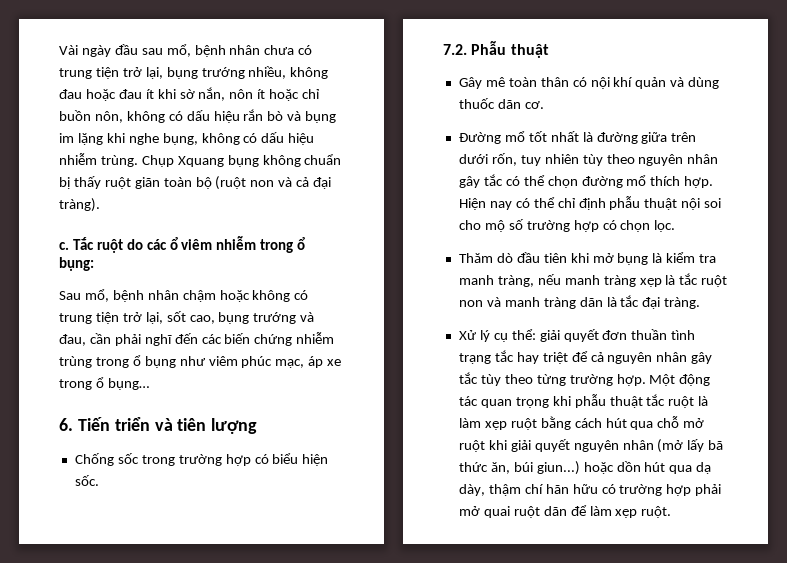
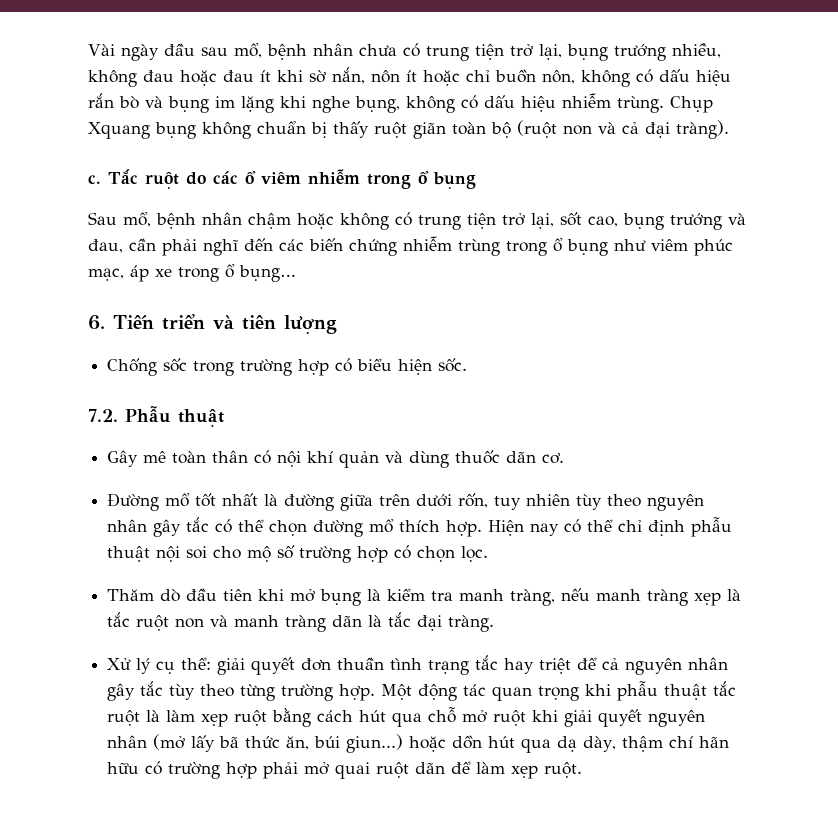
- Tắc ruột do các ổ viêm nhiễm trong ổ bụng:
+ Tắc ruột do các ổ viêm nhiễm trong ổ bụng

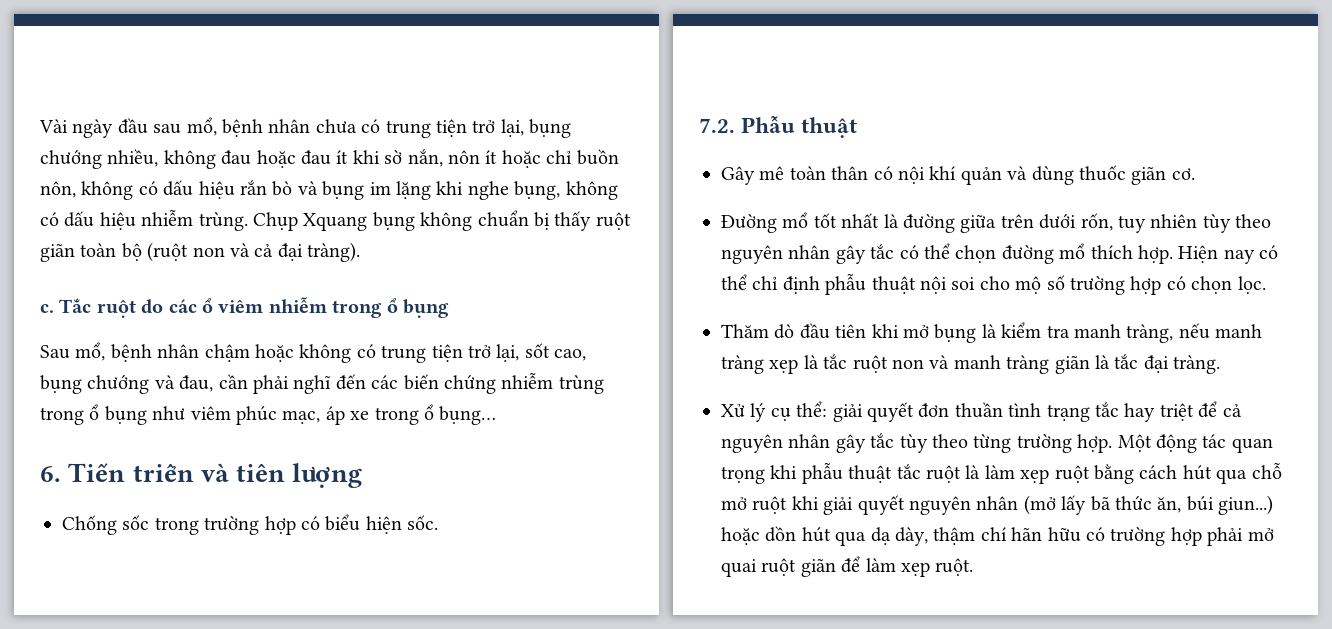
- Vài ngày đầu sau mổ, bệnh nhân chưa có trung tiện trở lại, bụng trướng nhiều, không đau hoặc đau ít khi sờ nắn, nôn ít hoặc chỉ buồn nôn, không có dấu hiệu rắn bò và bụng im lặng khi nghe bụng, không có dấu hiệu nhiễm trùng.
+ Vài ngày đầu sau mổ, bệnh nhân chưa có trung tiện trở lại, bụng chướng nhiều, không đau hoặc đau ít khi sờ nắn, nôn ít hoặc chỉ buồn nôn, không có dấu hiệu rắn bò và bụng im lặng khi nghe bụng, không có dấu hiệu nhiễm trùng.
- Sau mổ, bệnh nhân chậm hoặc không có trung tiện trở lại, sốt cao, bụng trướng và đau, cần phải nghĩ đến các biến chứng nhiễm trùng trong ổ bụng như viêm phúc mạc, áp xe trong ổ bụng…
+ Sau mổ, bệnh nhân chậm hoặc không có trung tiện trở lại, sốt cao, bụng chướng và đau, cần phải nghĩ đến các biến chứng nhiễm trùng trong ổ bụng như viêm phúc mạc, áp xe trong ổ bụng…
- Gây mê toàn thân có nội khí quản và dùng thuốc dãn cơ.
+ Gây mê toàn thân có nội khí quản và dùng thuốc giãn cơ.
- Thăm dò đầu tiên khi mở bụng là kiểm tra manh tràng, nếu manh tràng xẹp là tắc ruột non và manh tràng dãn là tắc đại tràng.
+ Thăm dò đầu tiên khi mở bụng là kiểm tra manh tràng, nếu manh tràng xẹp là tắc ruột non và manh tràng giãn là tắc đại tràng.
- Một động tác quan trọng khi phẫu thuật tắc ruột là làm xẹp ruột bằng cách hút qua chỗ mở ruột khi giải quyết nguyên nhân (mở lấy bã thức ăn, búi giun...) hoặc dồn hút qua dạ dày, thậm chí hãn hữu có trường hợp phải mở quai ruột dãn để làm xẹp ruột.
+ Một động tác quan trọng khi phẫu thuật tắc ruột là làm xẹp ruột bằng cách hút qua chỗ mở ruột khi giải quyết nguyên nhân (mở lấy bã thức ăn, búi giun...) hoặc dồn hút qua dạ dày, thậm chí hãn hữu có trường hợp phải mở quai ruột giãn để làm xẹp ruột.

